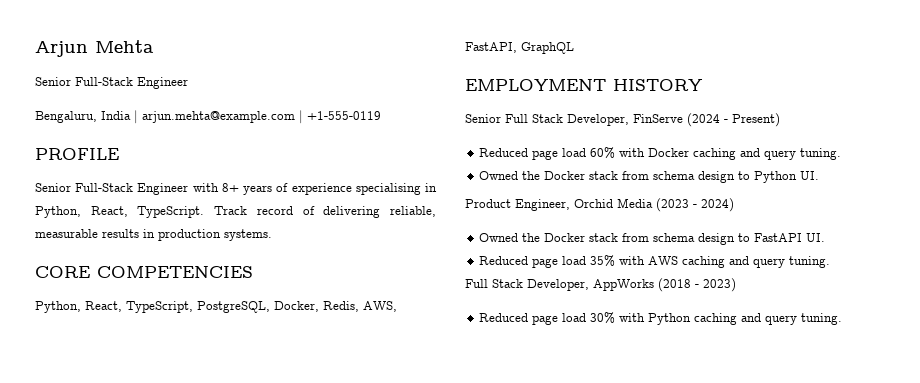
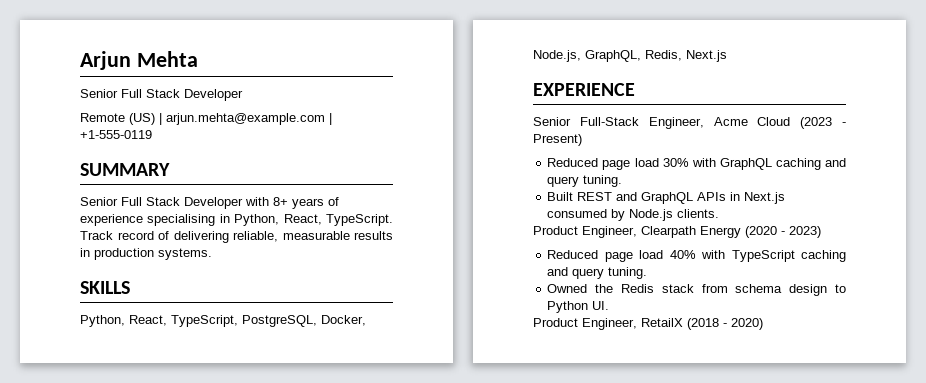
  Arjun Mehta
- Senior Full-Stack Engineer
- Bengaluru, India | arjun.mehta@example.com | +1-555-0119
+ Senior Full Stack Developer
+ Remote (US) | arjun.mehta@example.com | +1-555-0119
- PROFILE
- Senior Full-Stack Engineer with 8+ years of experience specialising in Python, React, TypeScript.
+ SUMMARY
+ Senior Full Stack Developer with 8+ years of experience specialising in Python, React, TypeScript.
- CORE COMPETENCIES
+ SKILLS
- Python, React, TypeScript, PostgreSQL, Docker, Redis, AWS, FastAPI, GraphQL
- EMPLOYMENT HISTORY
- Senior Full Stack Developer, FinServe (2024 - Present)
+ Python, React, TypeScript, PostgreSQL, Docker, Node.js, GraphQL, Redis, Next.js
+ EXPERIENCE
+ Senior Full-Stack Engineer, Acme Cloud (2023 - Present)
- Reduced page load 60% with Docker caching and query tuning.
+ Reduced page load 30% with GraphQL caching and query tuning.
+ Built REST and GraphQL APIs in Next.js consumed by Node.js clients.
+ Product Engineer, Clearpath Energy (2020 - 2023)
+ Reduced page load 40% with TypeScript caching and query tuning.
- Owned the Docker stack from schema design to Python UI.
+ Owned the Redis stack from schema design to Python UI.
- Product Engineer, Orchid Media (2023 - 2024)
- Owned the Docker stack from schema design to FastAPI UI.
- Reduced page load 35% with AWS caching and query tuning.
- Full Stack Developer, AppWorks (2018 - 2023)
- Reduced page load 30% with Python caching and query tuning.
+ Product Engineer, RetailX (2018 - 2020)

